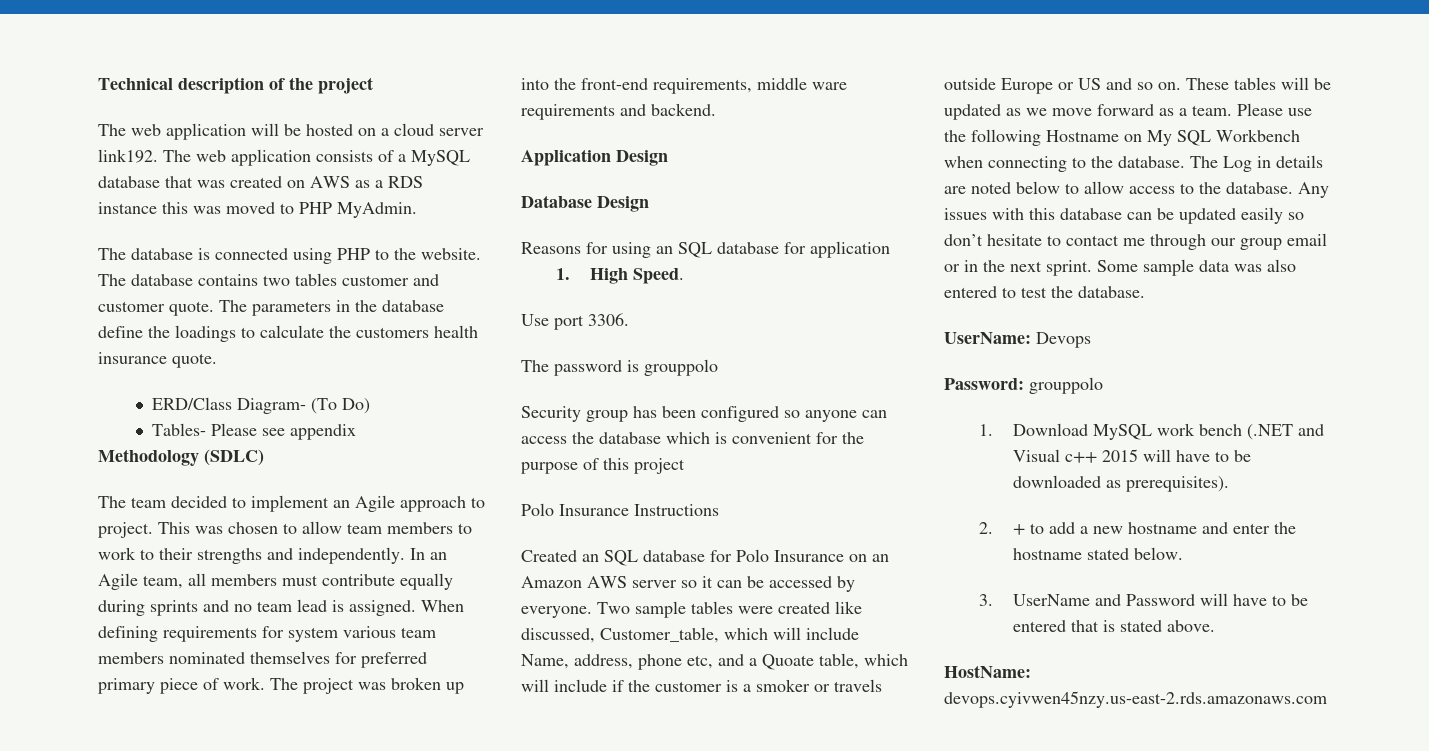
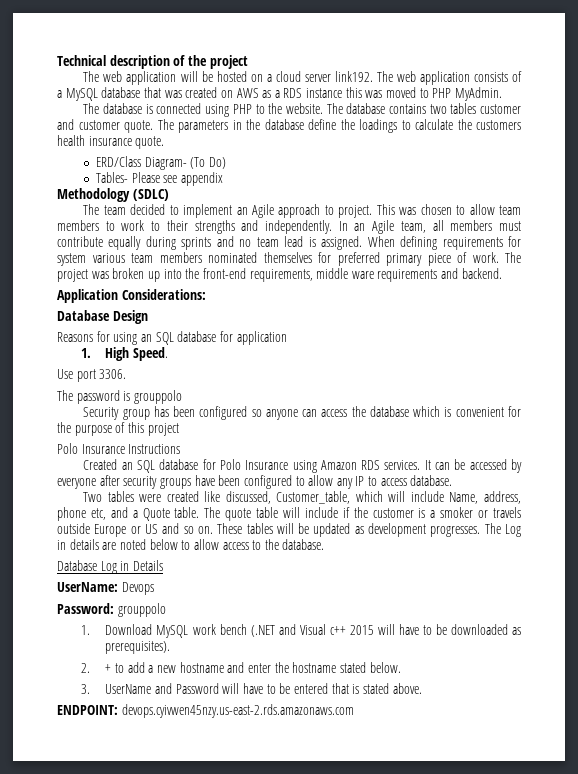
- Application Design
+ Application Considerations:
- Created an SQL database for Polo Insurance on an Amazon AWS server so it can be accessed by everyone. Two sample tables were created like discussed, Customer_table, which will include Name, address, phone etc, and a Quoate table, which will include if the customer is a smoker or travels outside Europe or US and so on.
+ Created an SQL database for Polo Insurance using Amazon RDS services. It can be accessed by everyone after security groups have been configured to allow any IP to access database.
+ Two tables were created like discussed, Customer_table, which will include Name, address, phone etc, and a Quote table. The quote table will include if the customer is a smoker or travels outside Europe or US and so on.
- These tables will be updated as we move forward as a team. Please use the following Hostname on My SQL Workbench when connecting to the database.
+ These tables will be updated as development progresses.
- The Log in details are noted below to allow access to the database. Any issues with this database can be updated easily so don’t hesitate to contact me through our group email or in the next sprint. Some sample data was also entered to test the database.
+ The Log in details are noted below to allow access to the database.
+ Database Log in Details
- HostName: devops.cyivwen45nzy.us-east-2.rds.amazonaws.com
+ ENDPOINT: devops.cyivwen45nzy.us-east-2.rds.amazonaws.com

